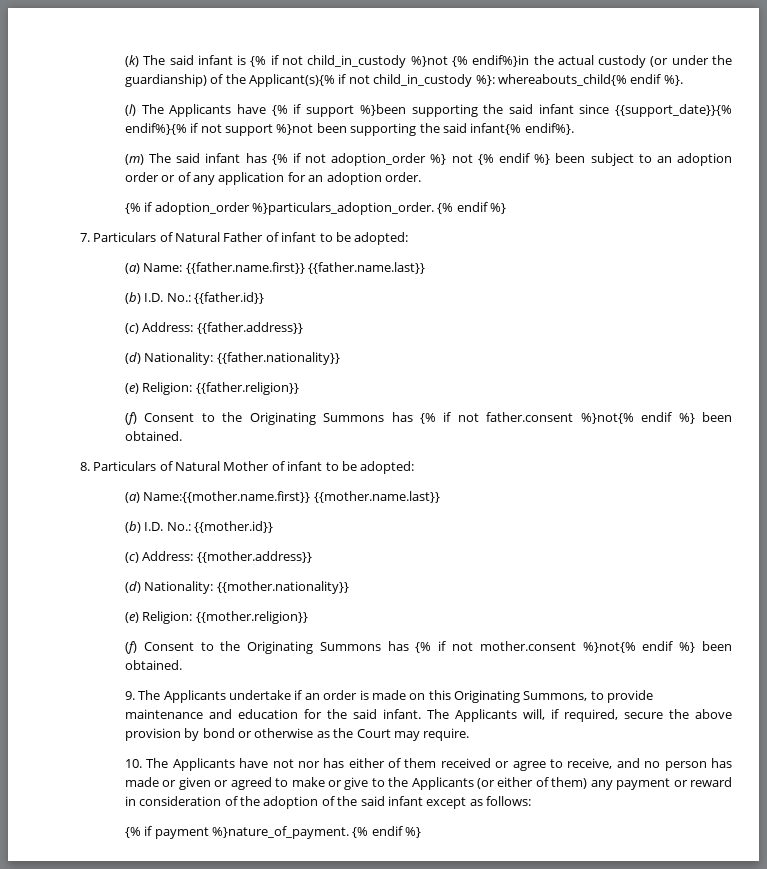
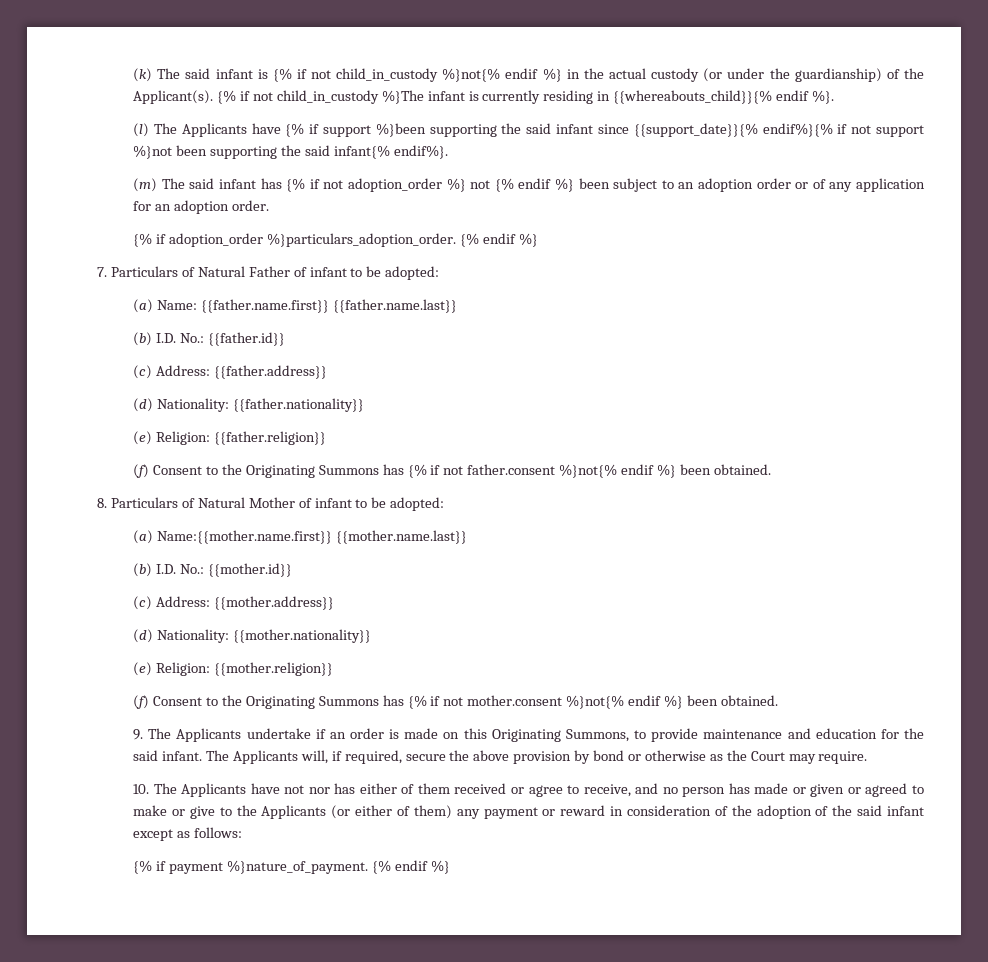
- (k) The said infant is {% if not child_in_custody %}not {% endif%}in the actual custody (or under the guardianship) of the Applicant(s){% if not child_in_custody %}: whereabouts_child{% endif %}.
+ (k) The said infant is {% if not child_in_custody %}not{% endif %} in the actual custody (or under the guardianship) of the Applicant(s). {% if not child_in_custody %}The infant is currently residing in {{whereabouts_child}}{% endif %}.

